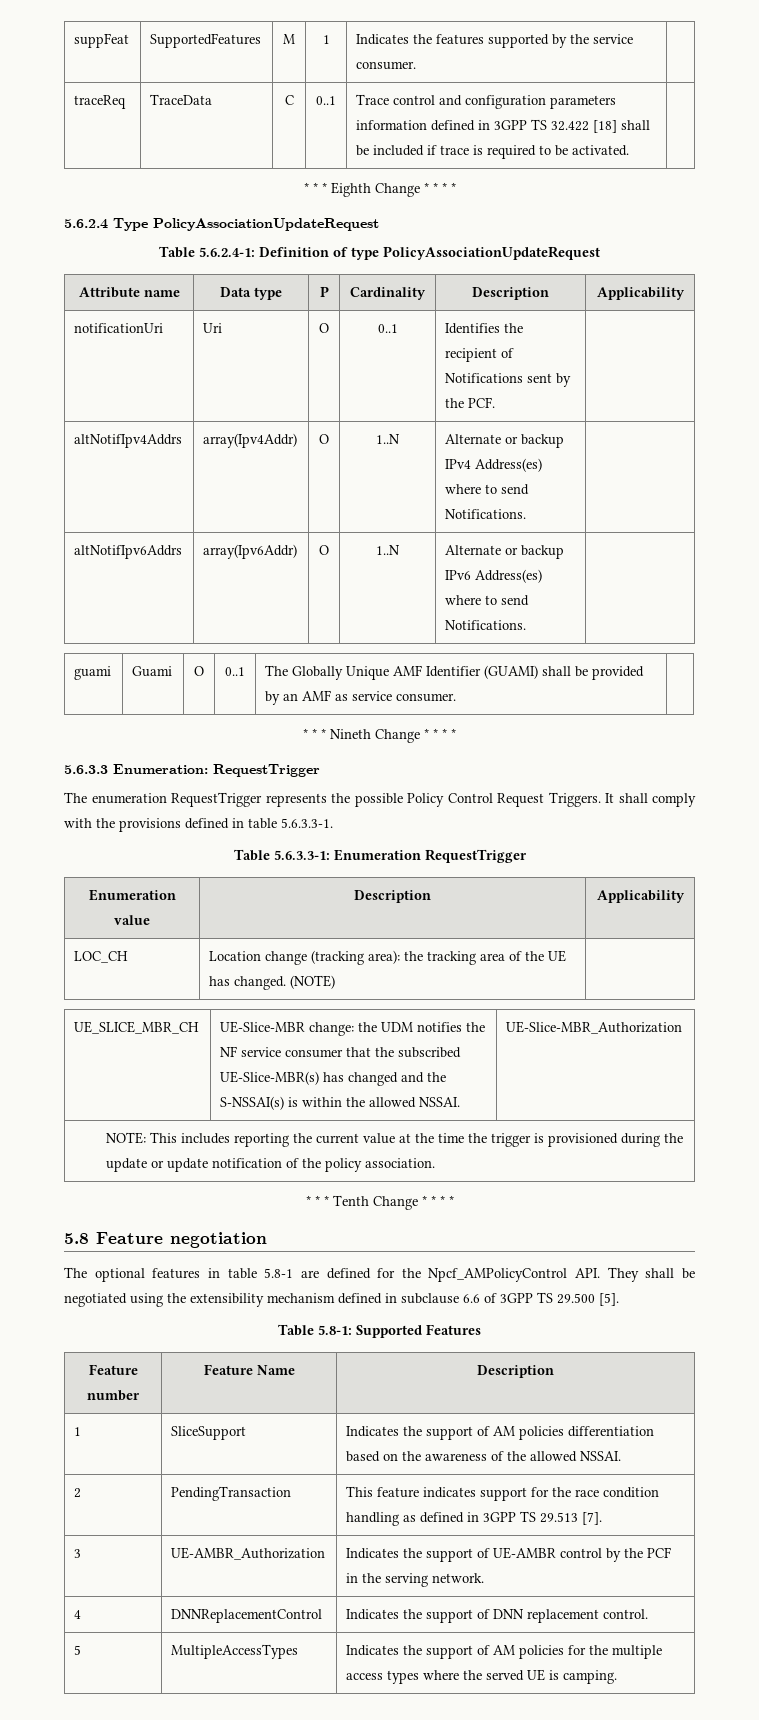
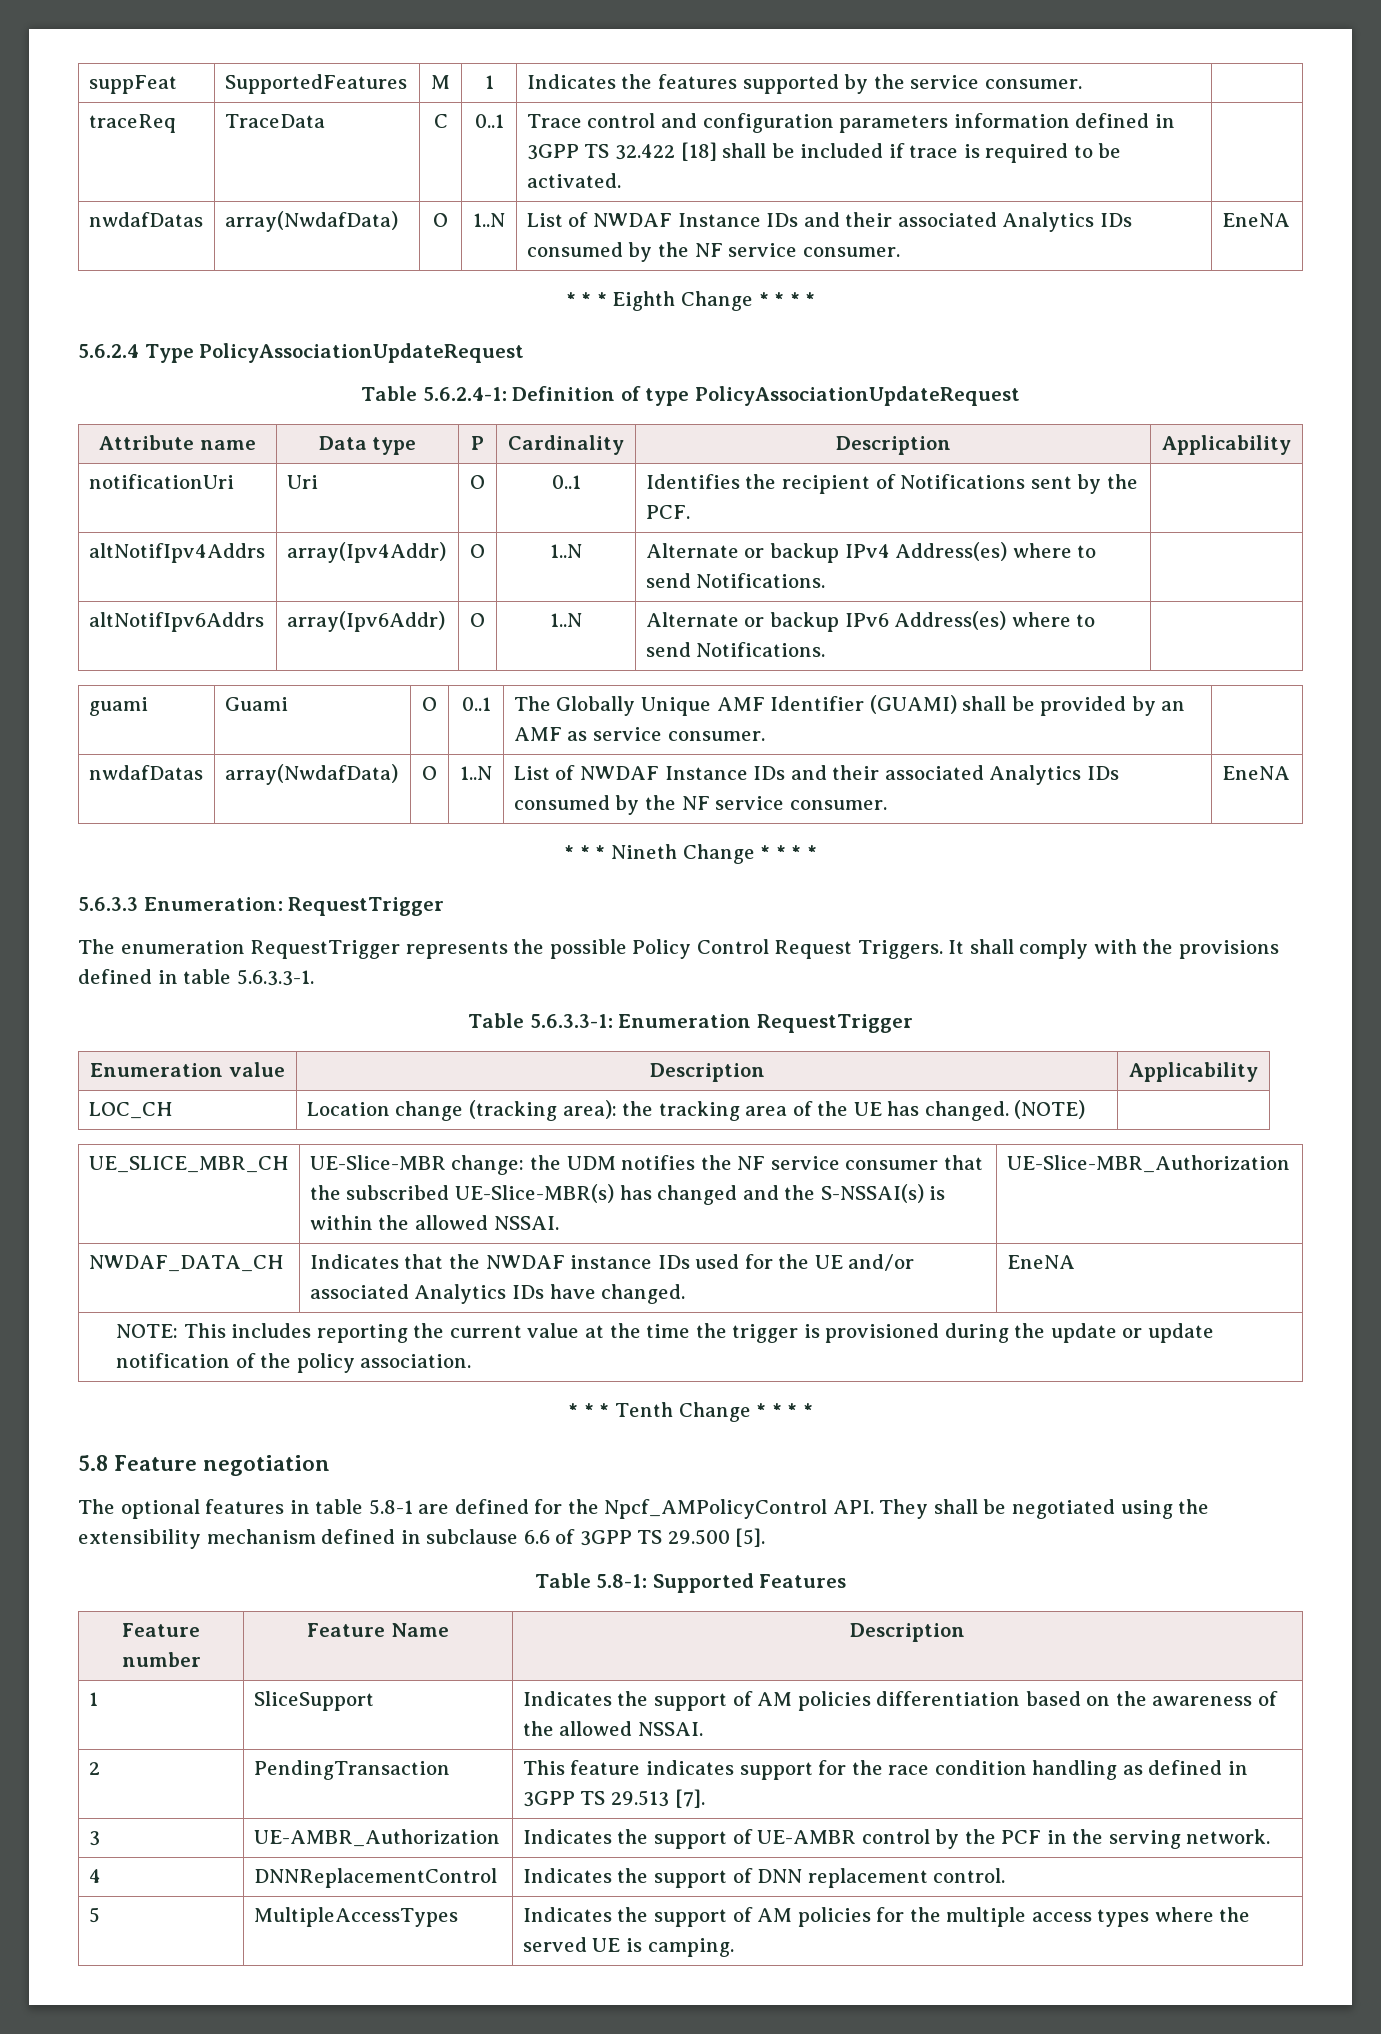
  traceReq | TraceData | C | 0..1 | Trace control and configuration parameters information defined in 3GPP TS 32.422 [18] shall be included if trace is required to be activated. |
+ nwdafDatas | array(NwdafData) | O | 1..N | List of NWDAF Instance IDs and their associated Analytics IDs consumed by the NF service consumer. | EneNA
  guami | Guami | O | 0..1 | The Globally Unique AMF Identifier (GUAMI) shall be provided by an AMF as service consumer. |
+ nwdafDatas | array(NwdafData) | O | 1..N | List of NWDAF Instance IDs and their associated Analytics IDs consumed by the NF service consumer. | EneNA
+ NWDAF_DATA_CH | Indicates that the NWDAF instance IDs used for the UE and/or associated Analytics IDs have changed. | EneNA

